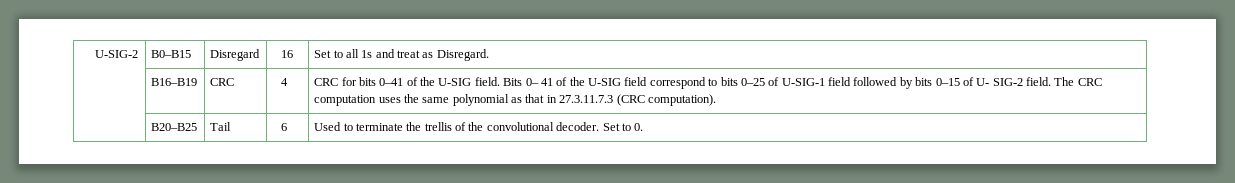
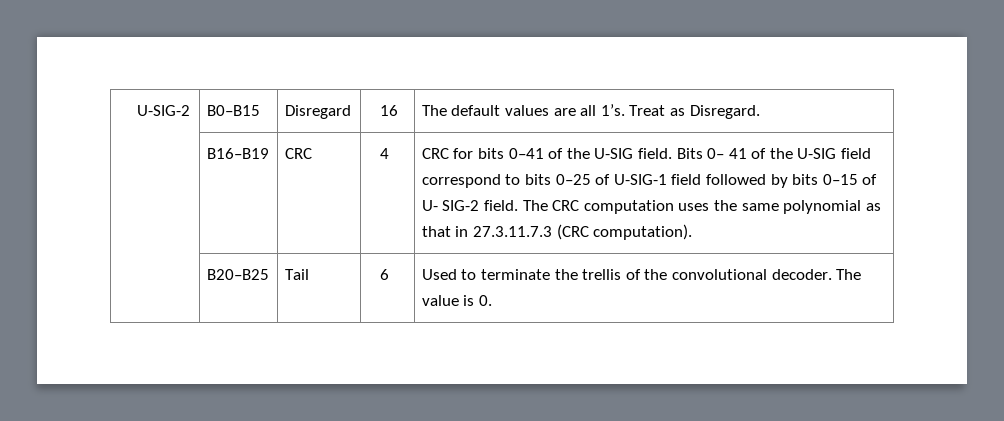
- U-SIG-2 | B0–B15 | Disregard | 16 | Set to all 1s and treat as Disregard.
+ U-SIG-2 | B0–B15 | Disregard | 16 | The default values are all 1’s. Treat as Disregard.
- | B20–B25 | Tail | 6 | Used to terminate the trellis of the convolutional decoder. Set to 0.
+ | B20–B25 | Tail | 6 | Used to terminate the trellis of the convolutional decoder. The value is 0.

